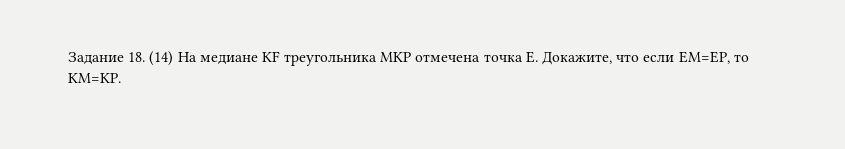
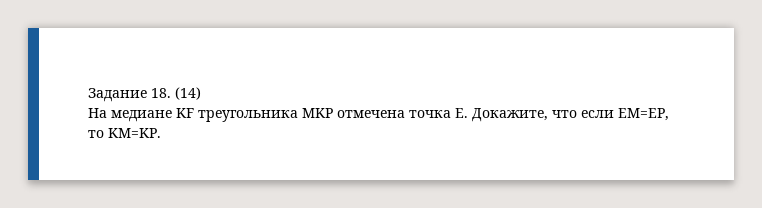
- Задание 18. (14) На медиане KF треугольника MKP отмечена точка E. Докажите, что если EM=EP, то KM=KP.
+ Задание 18. (14)
+ На медиане KF треугольника MKP отмечена точка E. Докажите, что если EM=EP, то KM=KP.

